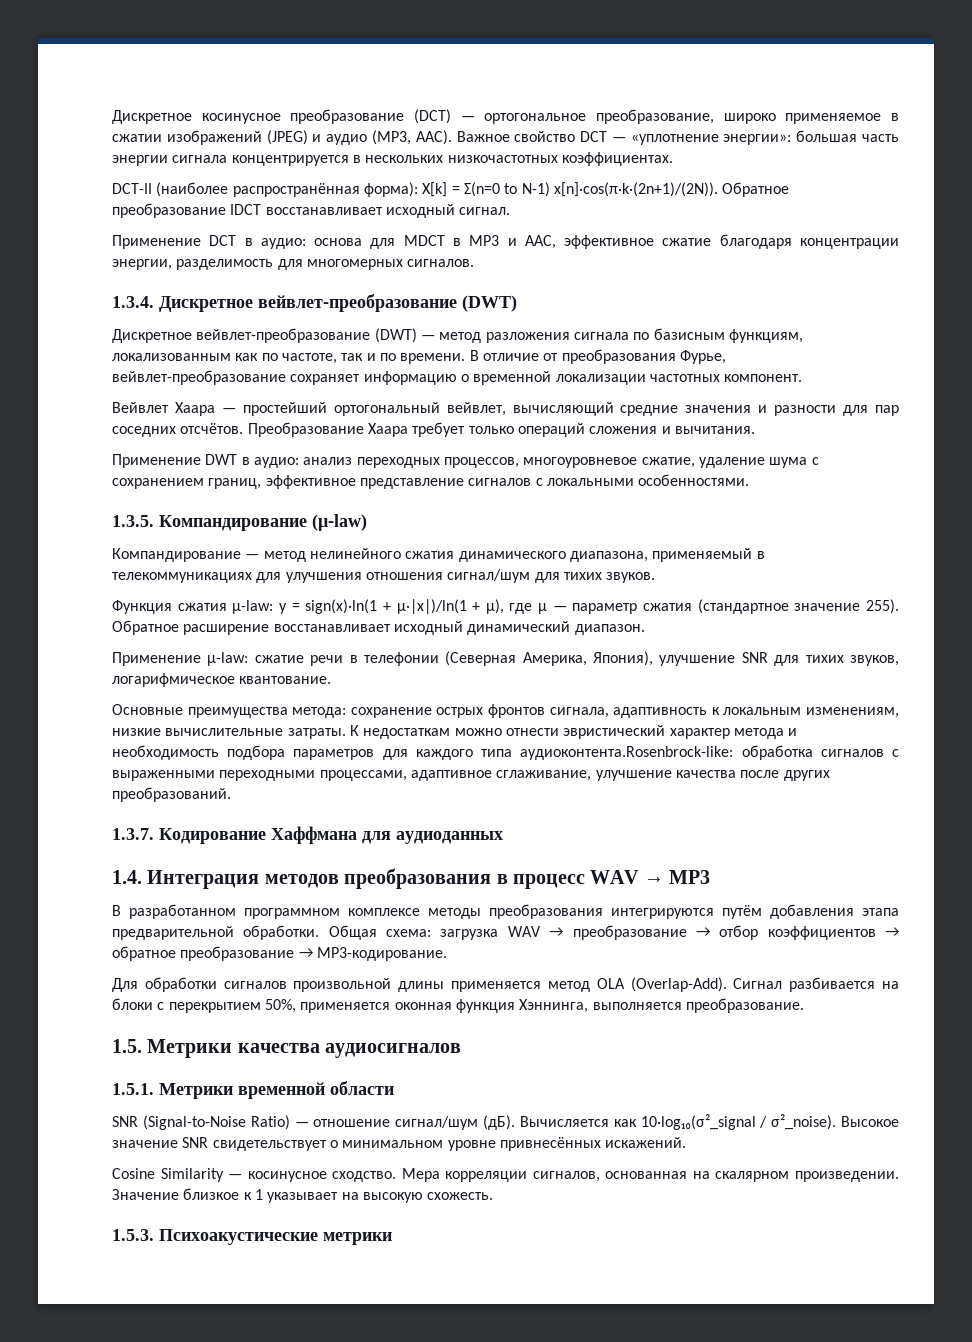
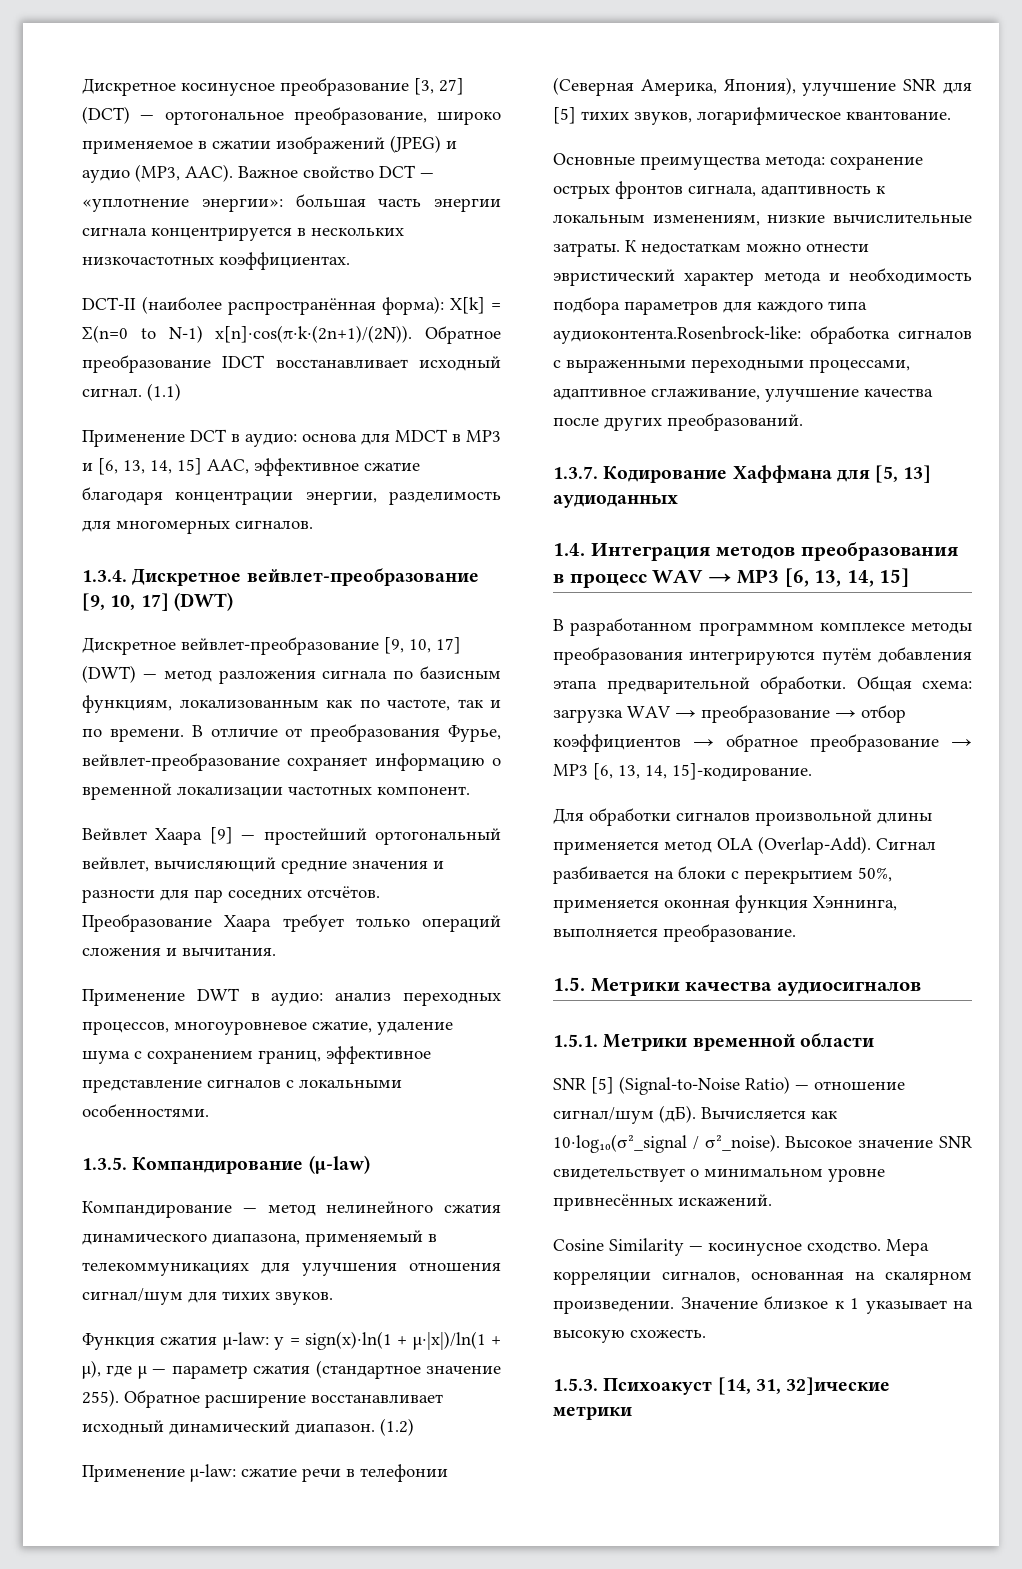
- Дискретное косинусное преобразование (DCT) — ортогональное преобразование, широко применяемое в сжатии изображений (JPEG) и аудио (MP3, AAC).
+ Дискретное косинусное преобразование [3, 27] (DCT) — ортогональное преобразование, широко применяемое в сжатии изображений (JPEG) и аудио (MP3, AAC).
+ (1.1)
- Применение DCT в аудио: основа для MDCT в MP3 и AAC, эффективное сжатие благодаря концентрации энергии, разделимость для многомерных сигналов.
+ Применение DCT в аудио: основа для MDCT в MP3 и [6, 13, 14, 15] AAC, эффективное сжатие благодаря концентрации энергии, разделимость для многомерных сигналов.
- 1.3.4. Дискретное вейвлет-преобразование (DWT)
+ 1.3.4. Дискретное вейвлет-преобразование [9, 10, 17] (DWT)
- Дискретное вейвлет-преобразование (DWT) — метод разложения сигнала по базисным функциям, локализованным как по частоте, так и по времени.
+ Дискретное вейвлет-преобразование [9, 10, 17] (DWT) — метод разложения сигнала по базисным функциям, локализованным как по частоте, так и по времени.
- Вейвлет Хаара — простейший ортогональный вейвлет, вычисляющий средние значения и разности для пар соседних отсчётов.
+ Вейвлет Хаара [9] — простейший ортогональный вейвлет, вычисляющий средние значения и разности для пар соседних отсчётов.
+ (1.2)
- Применение μ-law: сжатие речи в телефонии (Северная Америка, Япония), улучшение SNR для тихих звуков, логарифмическое квантование.
+ Применение μ-law: сжатие речи в телефонии (Северная Америка, Япония), улучшение SNR для [5] тихих звуков, логарифмическое квантование.
- 1.3.7. Кодирование Хаффмана для аудиоданных
+ 1.3.7. Кодирование Хаффмана для [5, 13] аудиоданных
- 1.4. Интеграция методов преобразования в процесс WAV → MP3
+ 1.4. Интеграция методов преобразования в процесс WAV → MP3 [6, 13, 14, 15]
- Общая схема: загрузка WAV → преобразование → отбор коэффициентов → обратное преобразование → MP3-кодирование.
+ Общая схема: загрузка WAV → преобразование → отбор коэффициентов → обратное преобразование → MP3 [6, 13, 14, 15]-кодирование.
- SNR (Signal-to-Noise Ratio) — отношение сигнал/шум (дБ).
+ SNR [5] (Signal-to-Noise Ratio) — отношение сигнал/шум (дБ).
- 1.5.3. Психоакустические метрики
+ 1.5.3. Психоакуст [14, 31, 32]ические метрики

